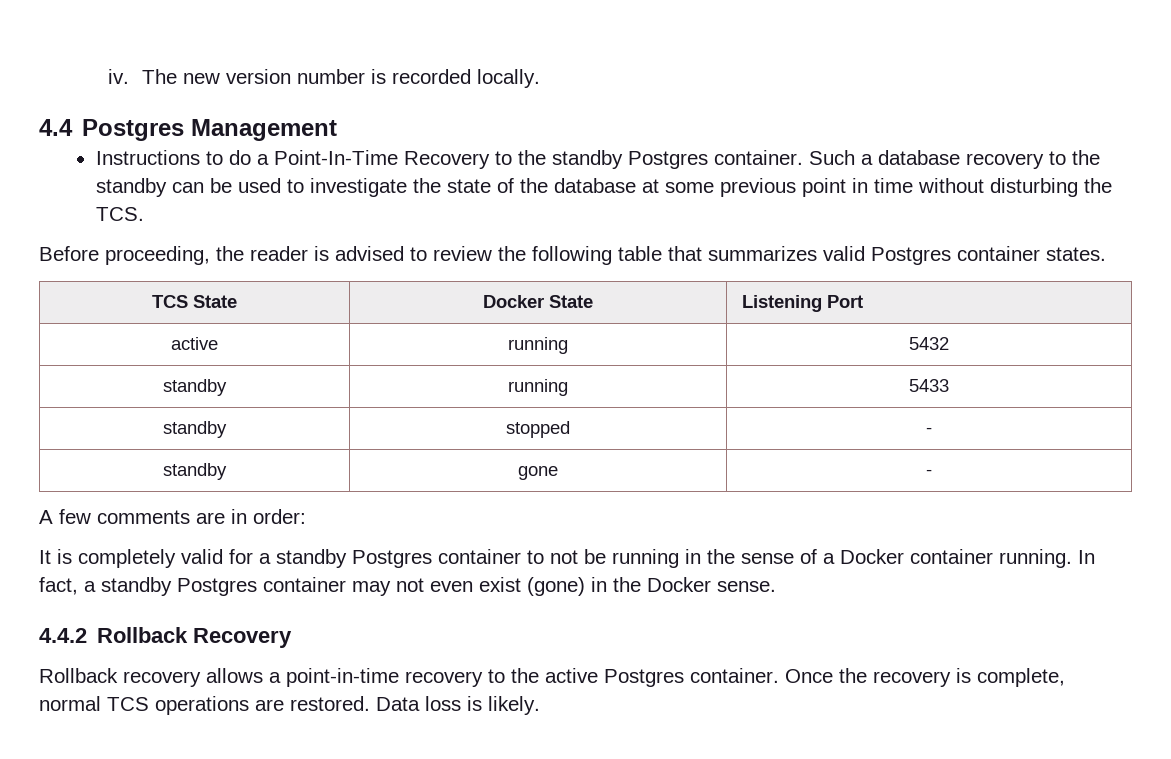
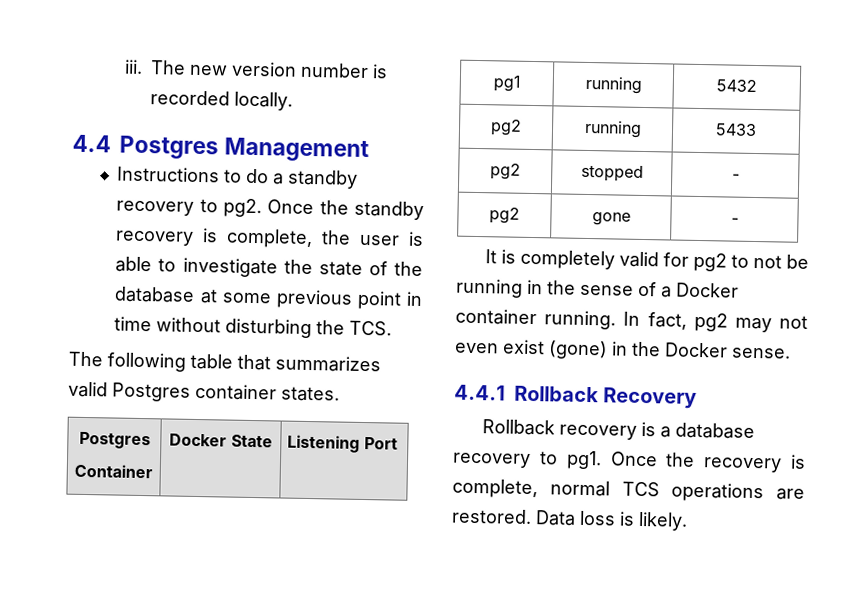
- iv.
+ iii.
- Instructions to do a Point-In-Time Recovery to the standby Postgres container. Such a database recovery to the standby can be used to investigate the state of the database at some previous point in time without disturbing the TCS.
+ Instructions to do a standby recovery to pg2. Once the standby recovery is complete, the user is able to investigate the state of the database at some previous point in time without disturbing the TCS.
- Before proceeding, the reader is advised to review the following table that summarizes valid Postgres container states.
- TCS State | Docker State | Listening Port
+ The following table that summarizes valid Postgres container states.
+ Postgres
+ Container | Docker State | Listening Port
- active | running | 5432
+ pg1 | running | 5432
- standby | running | 5433
+ pg2 | running | 5433
- standby | stopped | -
+ pg2 | stopped | -
- standby | gone | -
+ pg2 | gone | -
- A few comments are in order:
- It is completely valid for a standby Postgres container to not be running in the sense of a Docker container running.
+ It is completely valid for pg2 to not be running in the sense of a Docker container running.
- In fact, a standby Postgres container may not even exist (gone) in the Docker sense.
+ In fact, pg2 may not even exist (gone) in the Docker sense.
- 4.4.2 Rollback Recovery
+ 4.4.1 Rollback Recovery
- Rollback recovery allows a point-in-time recovery to the active Postgres container.
+ Rollback recovery is a database recovery to pg1.

